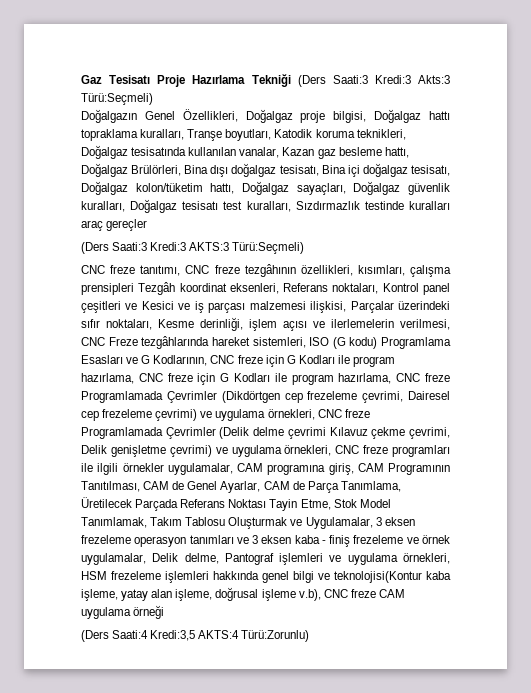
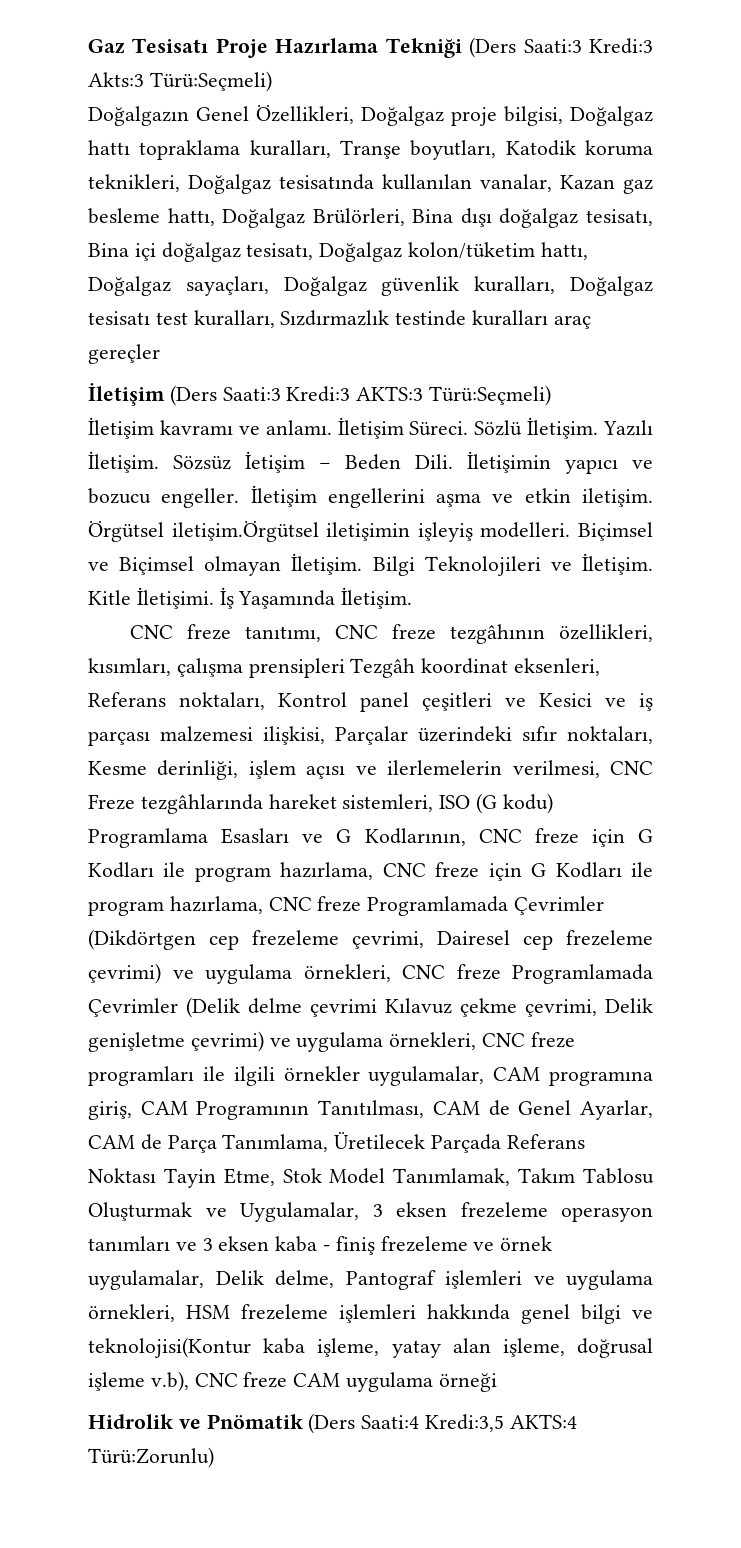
- (Ders Saati:3 Kredi:3 AKTS:3 Türü:Seçmeli)
+ İletişim (Ders Saati:3 Kredi:3 AKTS:3 Türü:Seçmeli)
+ İletişim kavramı ve anlamı. İletişim Süreci. Sözlü İletişim. Yazılı İletişim. Sözsüz İetişim – Beden Dili. İletişimin yapıcı ve bozucu engeller. İletişim engellerini aşma ve etkin iletişim. Örgütsel iletişim.Örgütsel iletişimin işleyiş modelleri. Biçimsel ve Biçimsel olmayan İletişim. Bilgi Teknolojileri ve İletişim. Kitle İletişimi. İş Yaşamında İletişim.
- (Ders Saati:4 Kredi:3,5 AKTS:4 Türü:Zorunlu)
+ Hidrolik ve Pnömatik (Ders Saati:4 Kredi:3,5 AKTS:4 Türü:Zorunlu)

